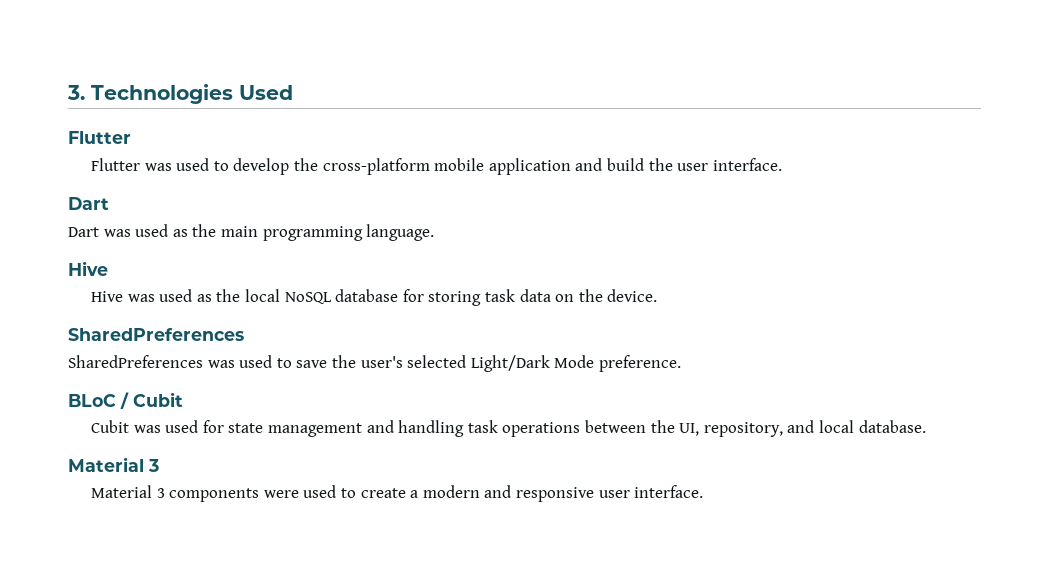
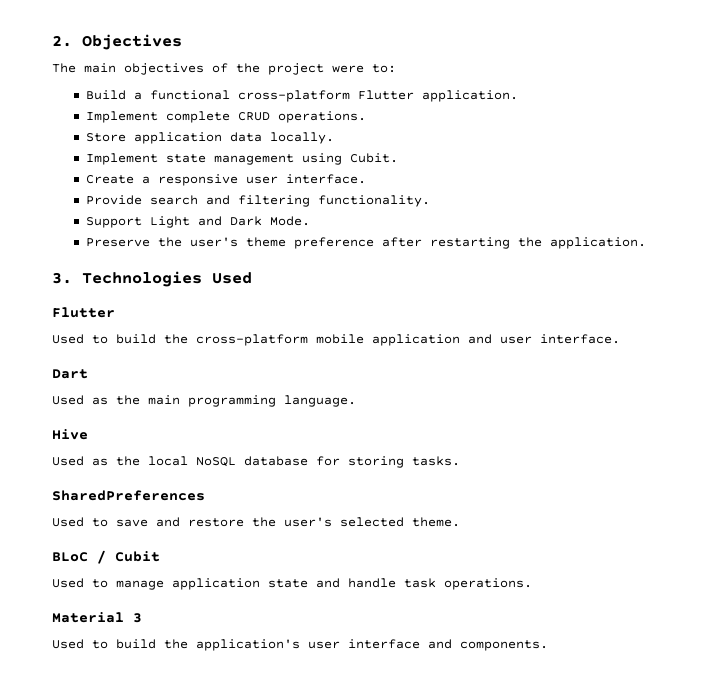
+ 2. Objectives
+ The main objectives of the project were to:
+ Build a functional cross-platform Flutter application.
+ Implement complete CRUD operations.
+ Store application data locally.
+ Implement state management using Cubit.
+ Create a responsive user interface.
+ Provide search and filtering functionality.
+ Support Light and Dark Mode.
+ Preserve the user's theme preference after restarting the application.
- Flutter was used to develop the cross-platform mobile application and build the user interface.
+ Used to build the cross-platform mobile application and user interface.
- Dart was used as the main programming language.
+ Used as the main programming language.
- Hive was used as the local NoSQL database for storing task data on the device.
+ Used as the local NoSQL database for storing tasks.
  SharedPreferences
- SharedPreferences was used to save the user's selected Light/Dark Mode preference.
+ Used to save and restore the user's selected theme.
  BLoC / Cubit
- Cubit was used for state management and handling task operations between the UI, repository, and local database.
+ Used to manage application state and handle task operations.
  Material 3
- Material 3 components were used to create a modern and responsive user interface.
+ Used to build the application's user interface and components.

